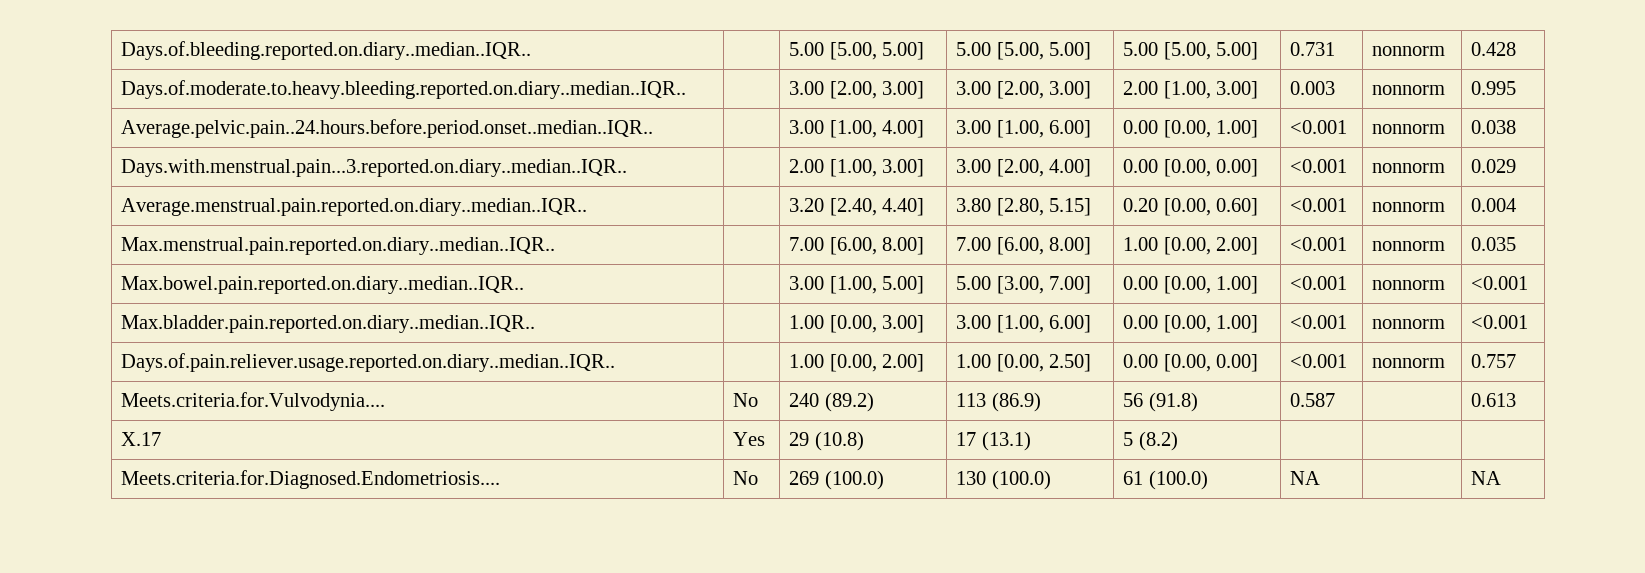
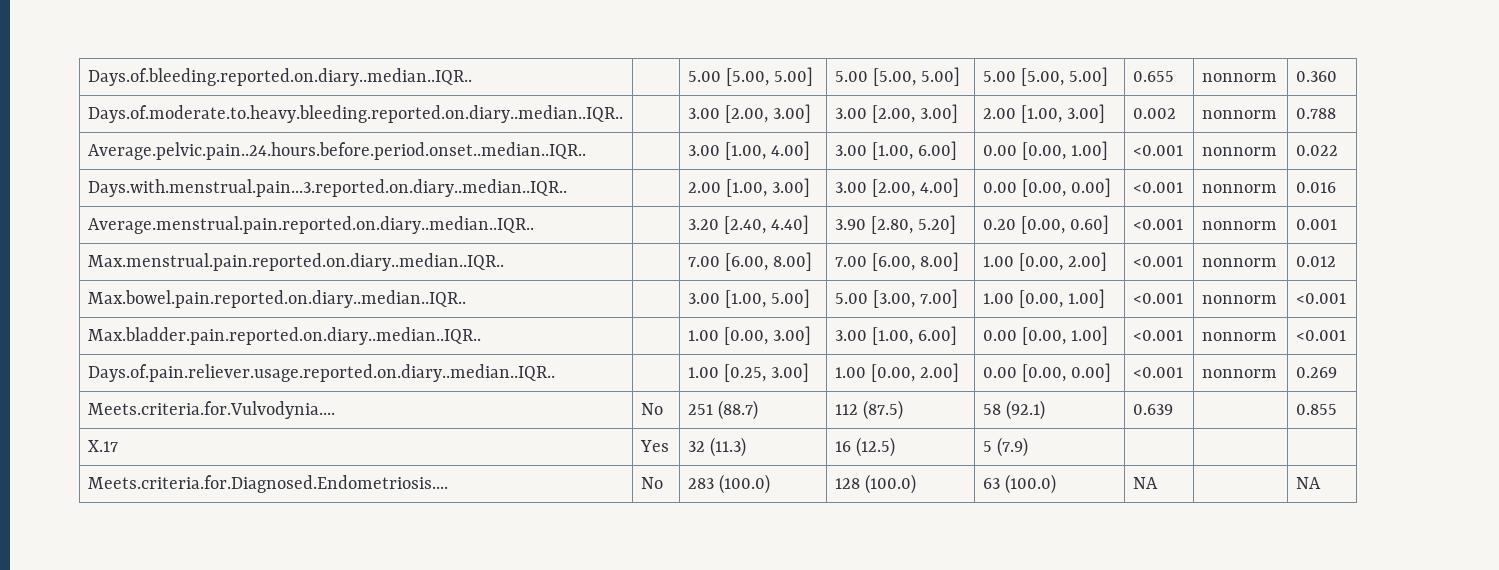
- Days.of.bleeding.reported.on.diary..median..IQR.. | | 5.00 [5.00, 5.00] | 5.00 [5.00, 5.00] | 5.00 [5.00, 5.00] | 0.731 | nonnorm | 0.428
+ Days.of.bleeding.reported.on.diary..median..IQR.. | | 5.00 [5.00, 5.00] | 5.00 [5.00, 5.00] | 5.00 [5.00, 5.00] | 0.655 | nonnorm | 0.360
- Days.of.moderate.to.heavy.bleeding.reported.on.diary..median..IQR.. | | 3.00 [2.00, 3.00] | 3.00 [2.00, 3.00] | 2.00 [1.00, 3.00] | 0.003 | nonnorm | 0.995
+ Days.of.moderate.to.heavy.bleeding.reported.on.diary..median..IQR.. | | 3.00 [2.00, 3.00] | 3.00 [2.00, 3.00] | 2.00 [1.00, 3.00] | 0.002 | nonnorm | 0.788
- Average.pelvic.pain..24.hours.before.period.onset..median..IQR.. | | 3.00 [1.00, 4.00] | 3.00 [1.00, 6.00] | 0.00 [0.00, 1.00] | <0.001 | nonnorm | 0.038
+ Average.pelvic.pain..24.hours.before.period.onset..median..IQR.. | | 3.00 [1.00, 4.00] | 3.00 [1.00, 6.00] | 0.00 [0.00, 1.00] | <0.001 | nonnorm | 0.022
- Days.with.menstrual.pain...3.reported.on.diary..median..IQR.. | | 2.00 [1.00, 3.00] | 3.00 [2.00, 4.00] | 0.00 [0.00, 0.00] | <0.001 | nonnorm | 0.029
+ Days.with.menstrual.pain...3.reported.on.diary..median..IQR.. | | 2.00 [1.00, 3.00] | 3.00 [2.00, 4.00] | 0.00 [0.00, 0.00] | <0.001 | nonnorm | 0.016
- Average.menstrual.pain.reported.on.diary..median..IQR.. | | 3.20 [2.40, 4.40] | 3.80 [2.80, 5.15] | 0.20 [0.00, 0.60] | <0.001 | nonnorm | 0.004
+ Average.menstrual.pain.reported.on.diary..median..IQR.. | | 3.20 [2.40, 4.40] | 3.90 [2.80, 5.20] | 0.20 [0.00, 0.60] | <0.001 | nonnorm | 0.001
- Max.menstrual.pain.reported.on.diary..median..IQR.. | | 7.00 [6.00, 8.00] | 7.00 [6.00, 8.00] | 1.00 [0.00, 2.00] | <0.001 | nonnorm | 0.035
+ Max.menstrual.pain.reported.on.diary..median..IQR.. | | 7.00 [6.00, 8.00] | 7.00 [6.00, 8.00] | 1.00 [0.00, 2.00] | <0.001 | nonnorm | 0.012
- Max.bowel.pain.reported.on.diary..median..IQR.. | | 3.00 [1.00, 5.00] | 5.00 [3.00, 7.00] | 0.00 [0.00, 1.00] | <0.001 | nonnorm | <0.001
+ Max.bowel.pain.reported.on.diary..median..IQR.. | | 3.00 [1.00, 5.00] | 5.00 [3.00, 7.00] | 1.00 [0.00, 1.00] | <0.001 | nonnorm | <0.001
- Days.of.pain.reliever.usage.reported.on.diary..median..IQR.. | | 1.00 [0.00, 2.00] | 1.00 [0.00, 2.50] | 0.00 [0.00, 0.00] | <0.001 | nonnorm | 0.757
+ Days.of.pain.reliever.usage.reported.on.diary..median..IQR.. | | 1.00 [0.25, 3.00] | 1.00 [0.00, 2.00] | 0.00 [0.00, 0.00] | <0.001 | nonnorm | 0.269
- Meets.criteria.for.Vulvodynia.... | No | 240 (89.2) | 113 (86.9) | 56 (91.8) | 0.587 | | 0.613
- X.17 | Yes | 29 (10.8) | 17 (13.1) | 5 (8.2) | | |
+ Meets.criteria.for.Vulvodynia.... | No | 251 (88.7) | 112 (87.5) | 58 (92.1) | 0.639 | | 0.855
+ X.17 | Yes | 32 (11.3) | 16 (12.5) | 5 (7.9) | | |
- Meets.criteria.for.Diagnosed.Endometriosis.... | No | 269 (100.0) | 130 (100.0) | 61 (100.0) | NA | | NA
+ Meets.criteria.for.Diagnosed.Endometriosis.... | No | 283 (100.0) | 128 (100.0) | 63 (100.0) | NA | | NA

